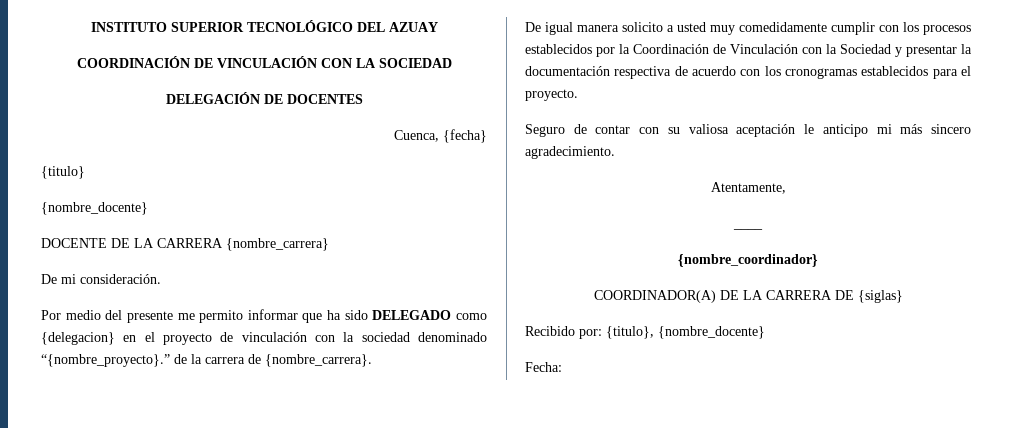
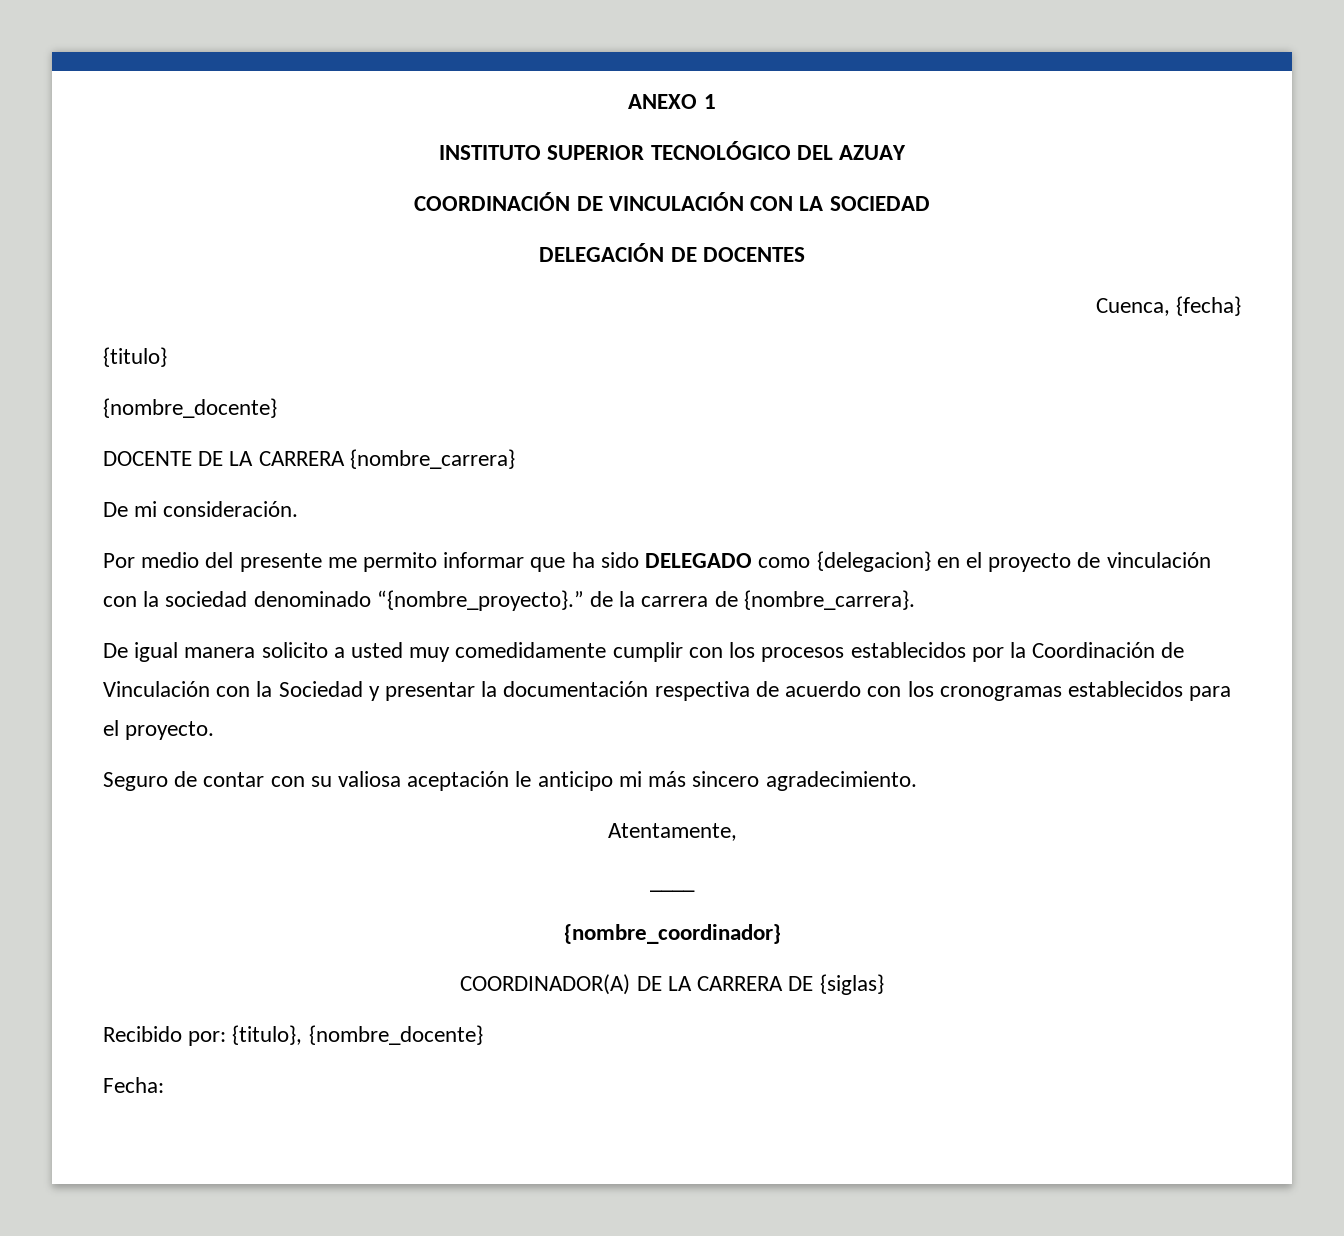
+ ANEXO 1

